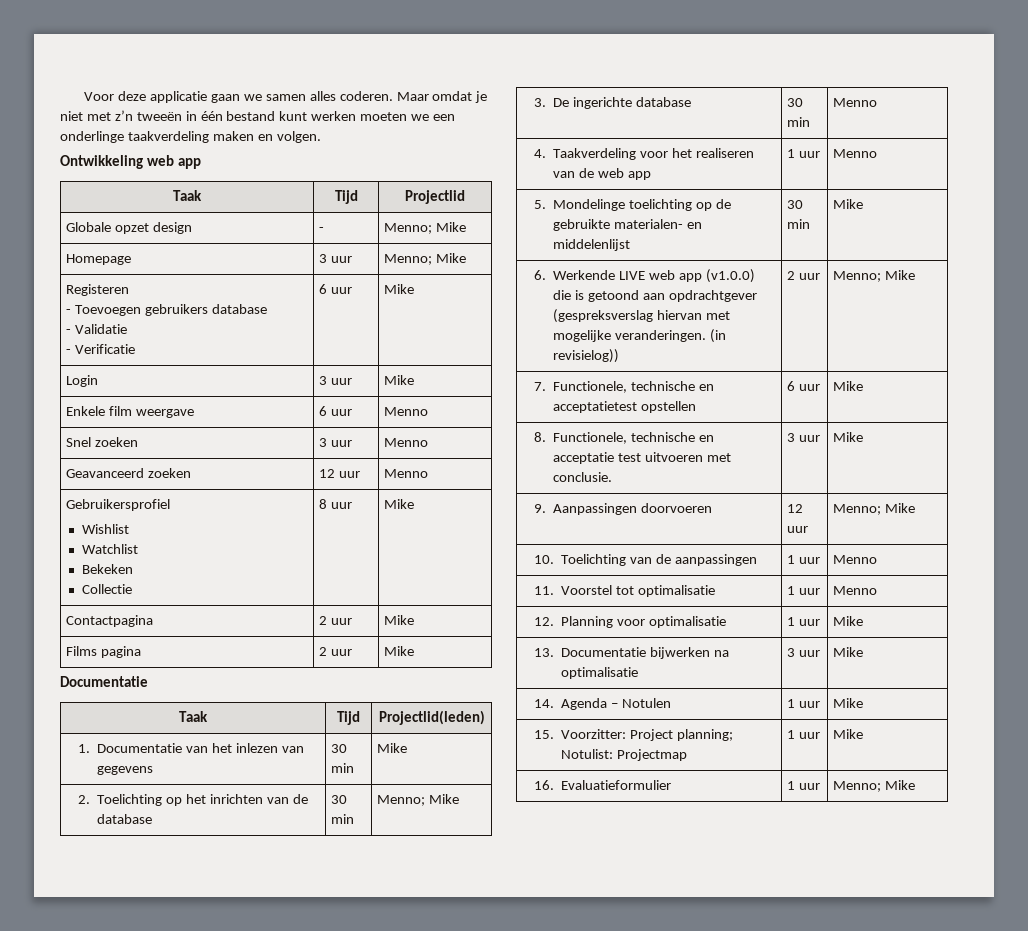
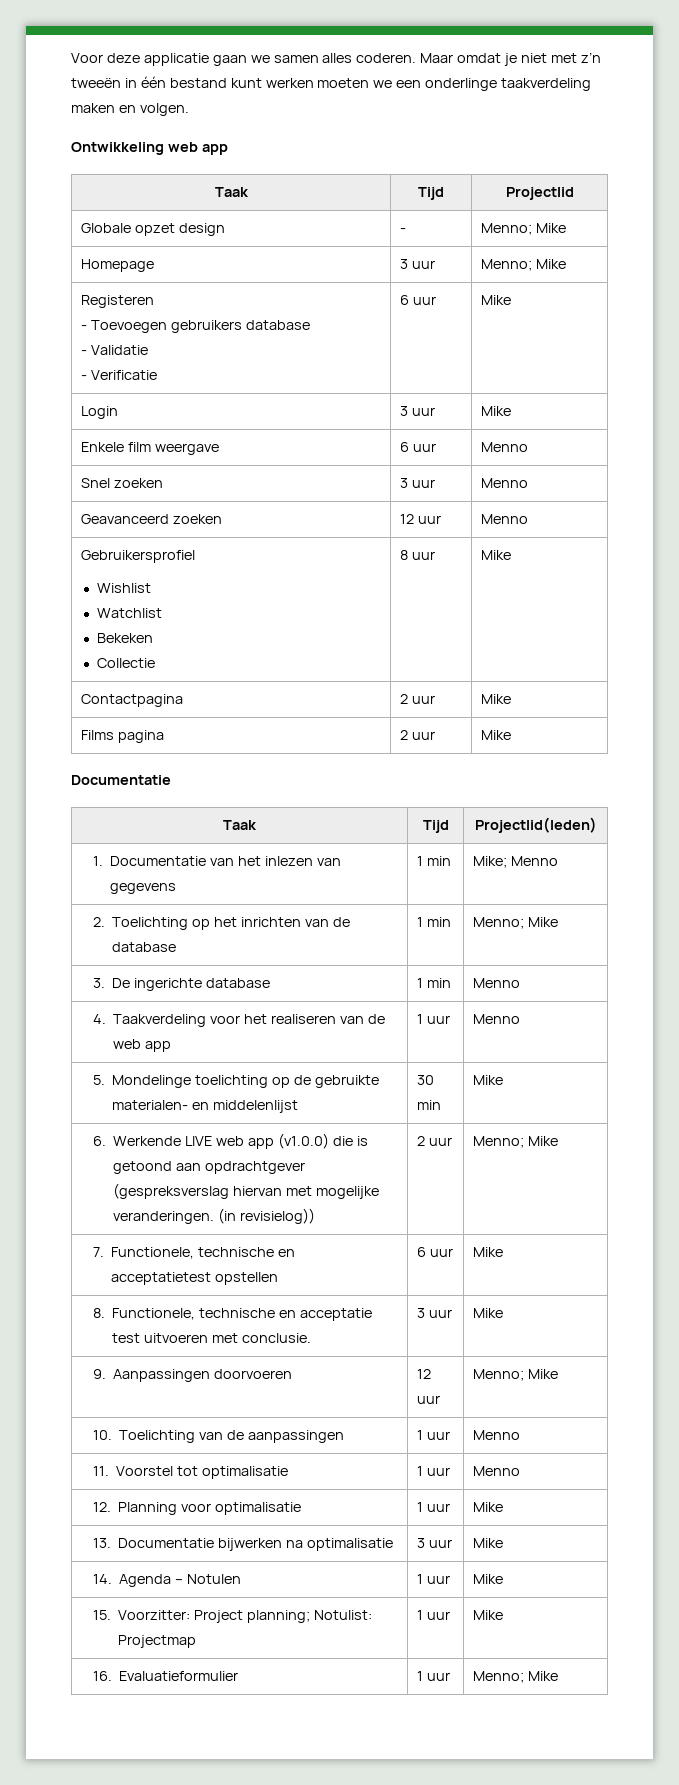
- 1. Documentatie van het inlezen van gegevens | 30 min | Mike
+ 1. Documentatie van het inlezen van gegevens | 1 min | Mike; Menno
- 2. Toelichting op het inrichten van de database | 30 min | Menno; Mike
+ 2. Toelichting op het inrichten van de database | 1 min | Menno; Mike
- 3. De ingerichte database | 30 min | Menno
+ 3. De ingerichte database | 1 min | Menno

